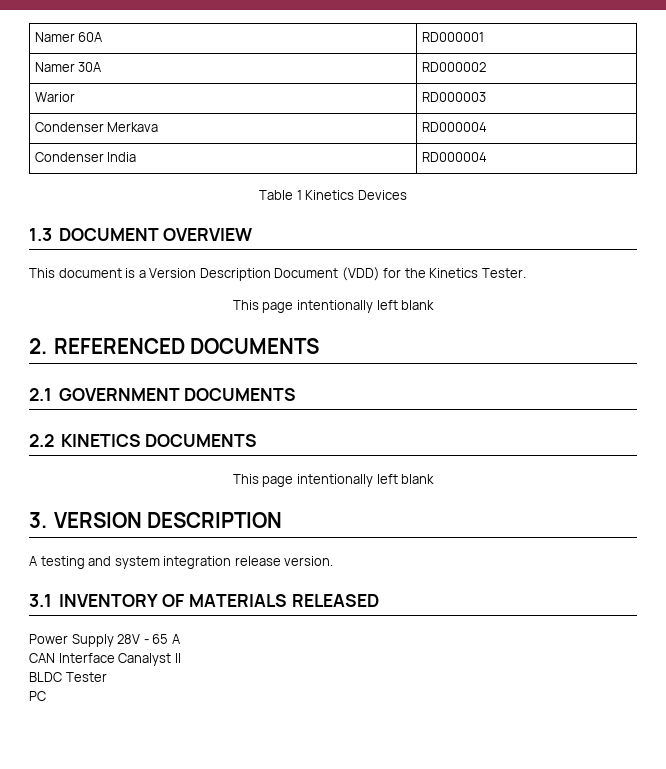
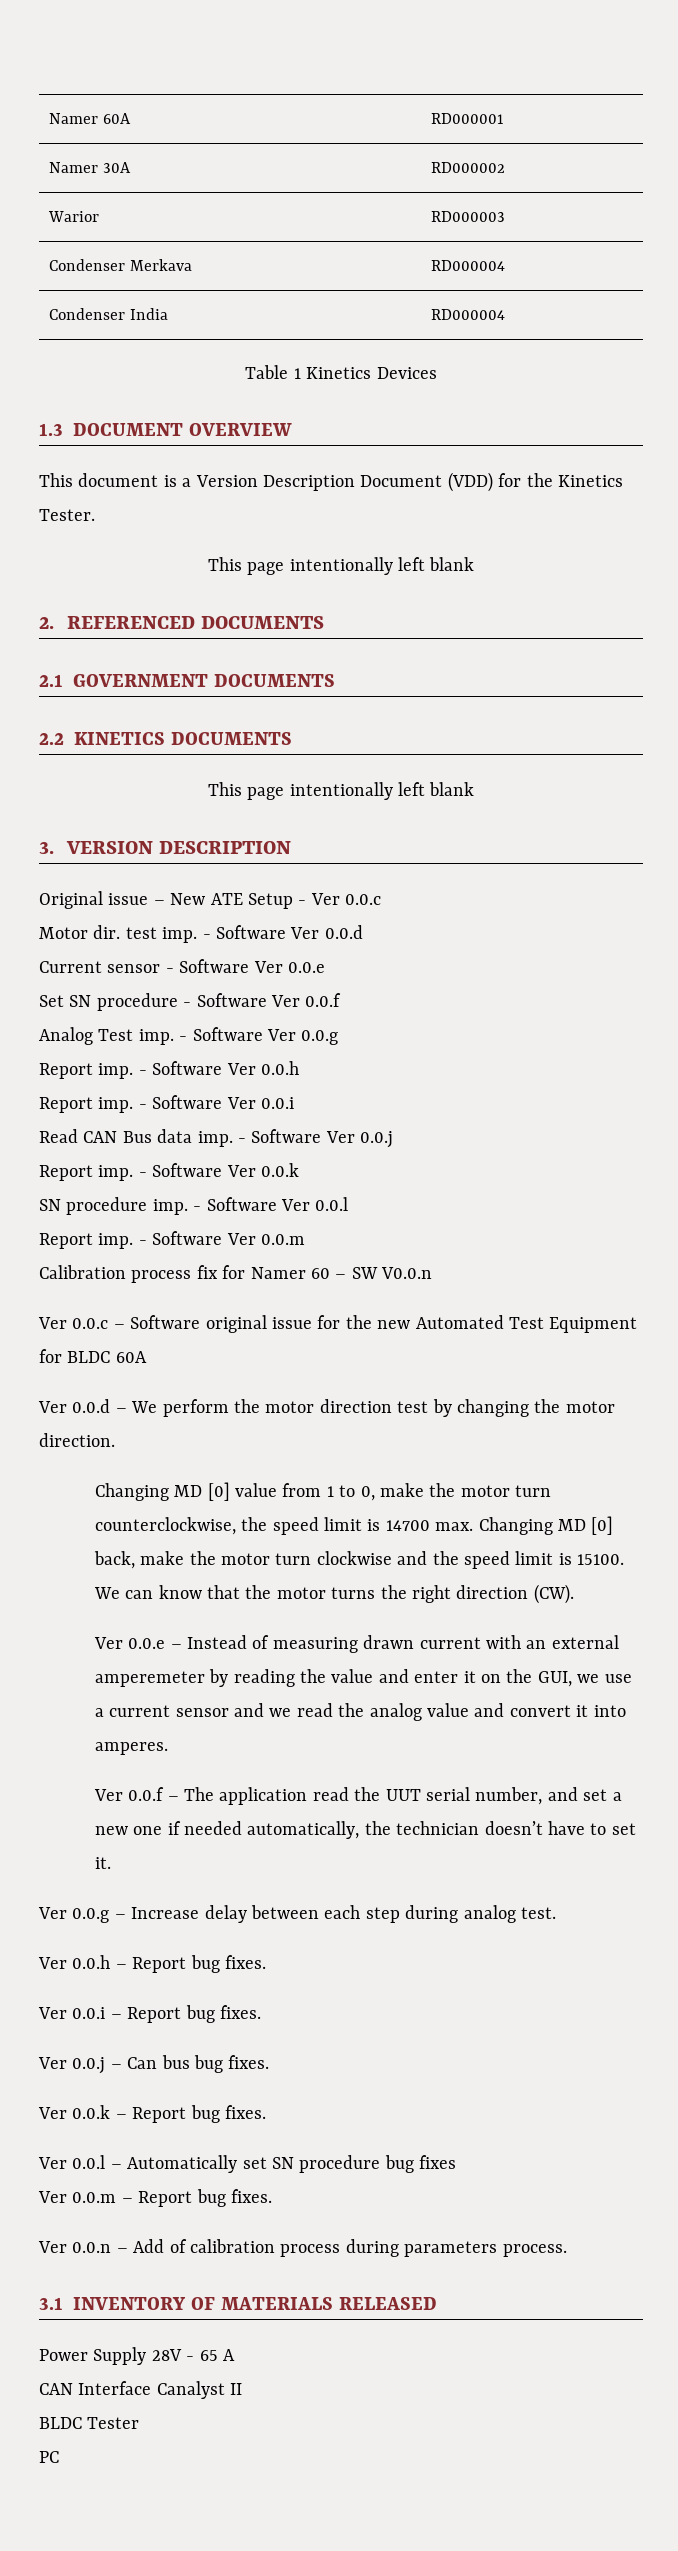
- A testing and system integration release version.
+ Original issue – New ATE Setup - Ver 0.0.c
+ Motor dir. test imp. - Software Ver 0.0.d
+ Current sensor - Software Ver 0.0.e
+ Set SN procedure - Software Ver 0.0.f
+ Analog Test imp. - Software Ver 0.0.g
+ Report imp. - Software Ver 0.0.h
+ Report imp. - Software Ver 0.0.i
+ Read CAN Bus data imp. - Software Ver 0.0.j
+ Report imp. - Software Ver 0.0.k
+ SN procedure imp. - Software Ver 0.0.l
+ Report imp. - Software Ver 0.0.m
+ Calibration process fix for Namer 60 – SW V0.0.n
+ Ver 0.0.c – Software original issue for the new Automated Test Equipment for BLDC 60A
+ Ver 0.0.d – We perform the motor direction test by changing the motor direction.
+ Changing MD [0] value from 1 to 0, make the motor turn counterclockwise, the speed limit is 14700 max. Changing MD [0] back, make the motor turn clockwise and the speed limit is 15100. We can know that the motor turns the right direction (CW).
+ Ver 0.0.e – Instead of measuring drawn current with an external amperemeter by reading the value and enter it on the GUI, we use a current sensor and we read the analog value and convert it into amperes.
+ Ver 0.0.f – The application read the UUT serial number, and set a new one if needed automatically, the technician doesn’t have to set it.
+ Ver 0.0.g – Increase delay between each step during analog test.
+ Ver 0.0.h – Report bug fixes.
+ Ver 0.0.i – Report bug fixes.
+ Ver 0.0.j – Can bus bug fixes.
+ Ver 0.0.k – Report bug fixes.
+ Ver 0.0.l – Automatically set SN procedure bug fixes
+ Ver 0.0.m – Report bug fixes.
+ Ver 0.0.n – Add of calibration process during parameters process.

